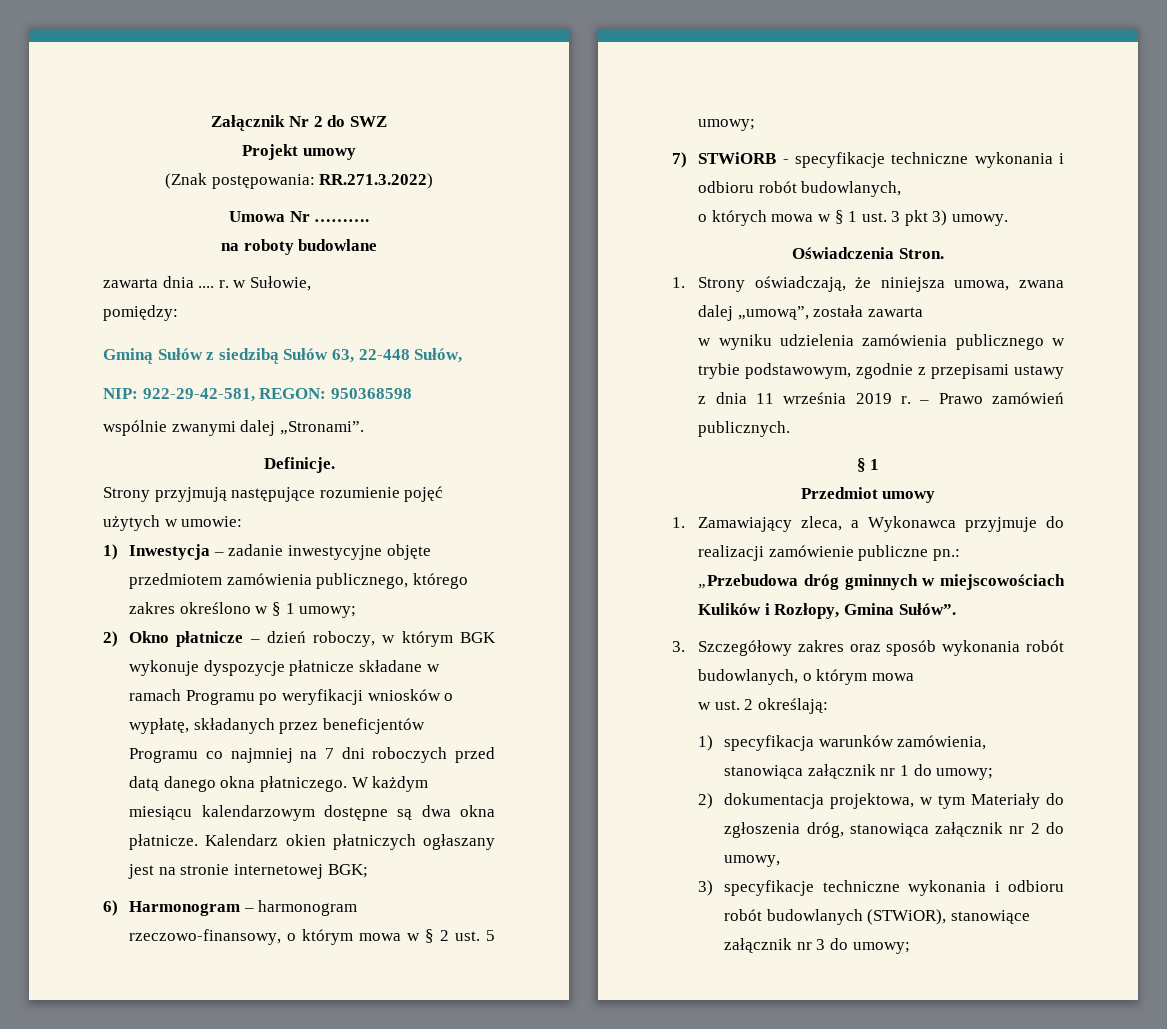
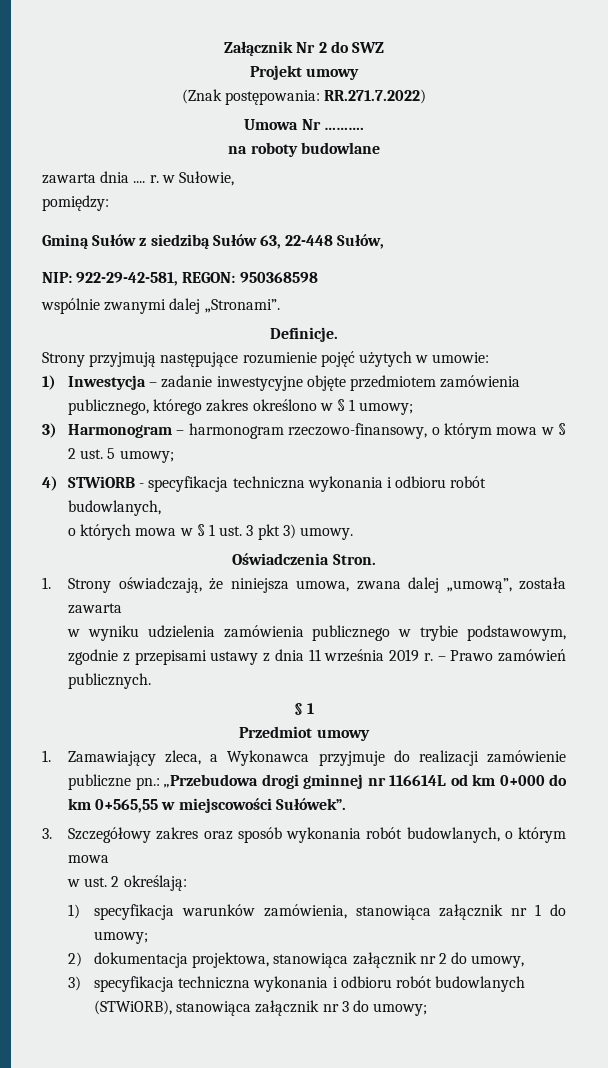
- (Znak postępowania: RR.271.3.2022)
+ (Znak postępowania: RR.271.7.2022)
- 2) Okno płatnicze – dzień roboczy, w którym BGK wykonuje dyspozycje płatnicze składane w ramach Programu po weryfikacji wniosków o wypłatę, składanych przez beneficjentów Programu co najmniej na 7 dni roboczych przed datą danego okna płatniczego. W każdym miesiącu kalendarzowym dostępne są dwa okna płatnicze. Kalendarz okien płatniczych ogłaszany jest na stronie internetowej BGK;
- 6) Harmonogram – harmonogram rzeczowo-finansowy, o którym mowa w § 2 ust. 5 umowy;
+ 3) Harmonogram – harmonogram rzeczowo-finansowy, o którym mowa w § 2 ust. 5 umowy;
- 7) STWiORB - specyfikacje techniczne wykonania i odbioru robót budowlanych,
+ 4) STWiORB - specyfikacja techniczna wykonania i odbioru robót budowlanych,
- 1. Zamawiający zleca, a Wykonawca przyjmuje do realizacji zamówienie publiczne pn.: „Przebudowa dróg gminnych w miejscowościach Kulików i Rozłopy, Gmina Sułów”.
+ 1. Zamawiający zleca, a Wykonawca przyjmuje do realizacji zamówienie publiczne pn.: „Przebudowa drogi gminnej nr 116614L od km 0+000 do km 0+565,55 w miejscowości Sułówek”.
- 2) dokumentacja projektowa, w tym Materiały do zgłoszenia dróg, stanowiąca załącznik nr 2 do umowy,
+ 2) dokumentacja projektowa, stanowiąca załącznik nr 2 do umowy,
- 3) specyfikacje techniczne wykonania i odbioru robót budowlanych (STWiOR), stanowiące załącznik nr 3 do umowy;
+ 3) specyfikacja techniczna wykonania i odbioru robót budowlanych (STWiORB), stanowiąca załącznik nr 3 do umowy;

